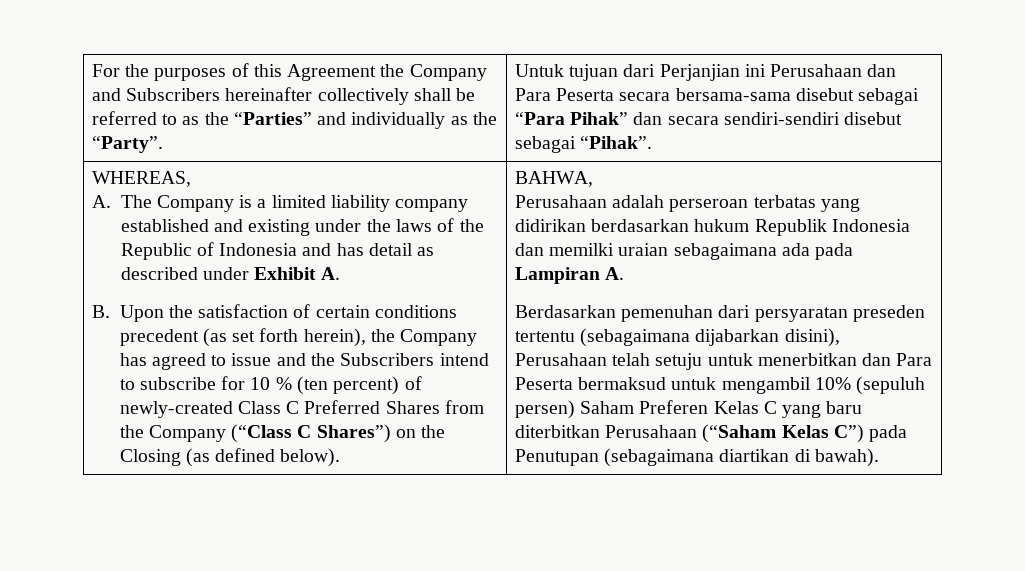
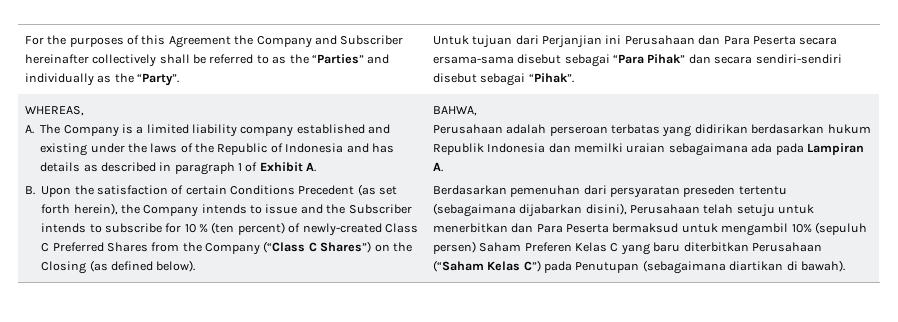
- For the purposes of this Agreement the Company and Subscribers hereinafter collectively shall be referred to as the “Parties” and individually as the “Party”.
+ For the purposes of this Agreement the Company and Subscriber hereinafter collectively shall be referred to as the “Parties” and individually as the “Party”.
- Untuk tujuan dari Perjanjian ini Perusahaan dan Para Peserta secara bersama-sama disebut sebagai “Para Pihak” dan secara sendiri-sendiri disebut sebagai “Pihak”.
+ Untuk tujuan dari Perjanjian ini Perusahaan dan Para Peserta secara ersama-sama disebut sebagai “Para Pihak” dan secara sendiri-sendiri disebut sebagai “Pihak”.
- A. The Company is a limited liability company established and existing under the laws of the Republic of Indonesia and has detail as described under Exhibit A.
+ A. The Company is a limited liability company established and existing under the laws of the Republic of Indonesia and has details as described in paragraph 1 of Exhibit A.
- B. Upon the satisfaction of certain conditions precedent (as set forth herein), the Company has agreed to issue and the Subscribers intend to subscribe for 10 % (ten percent) of newly-created Class C Preferred Shares from the Company (“Class C Shares”) on the Closing (as defined below).
+ B. Upon the satisfaction of certain Conditions Precedent (as set forth herein), the Company intends to issue and the Subscriber intends to subscribe for 10 % (ten percent) of newly-created Class C Preferred Shares from the Company (“Class C Shares”) on the Closing (as defined below).

